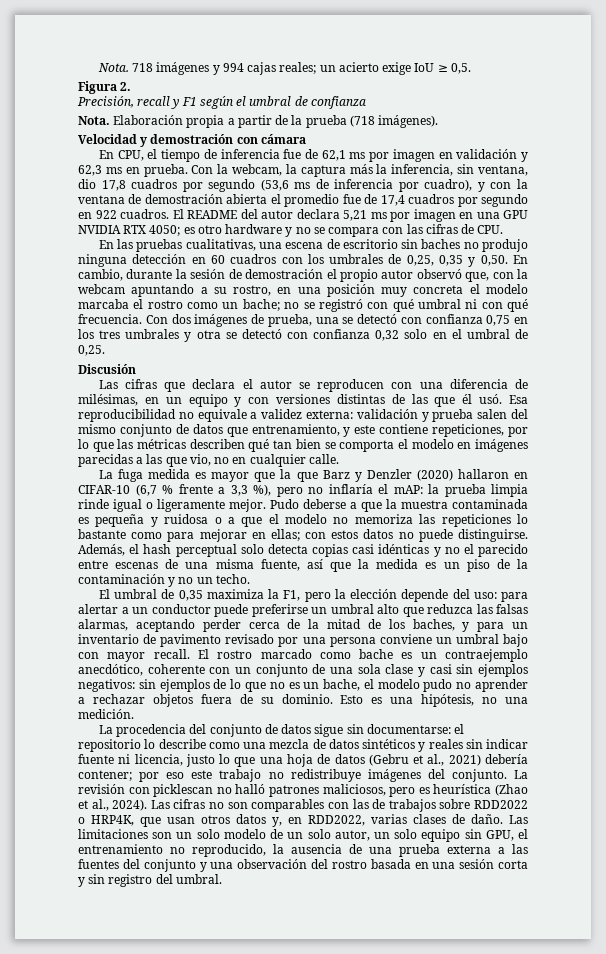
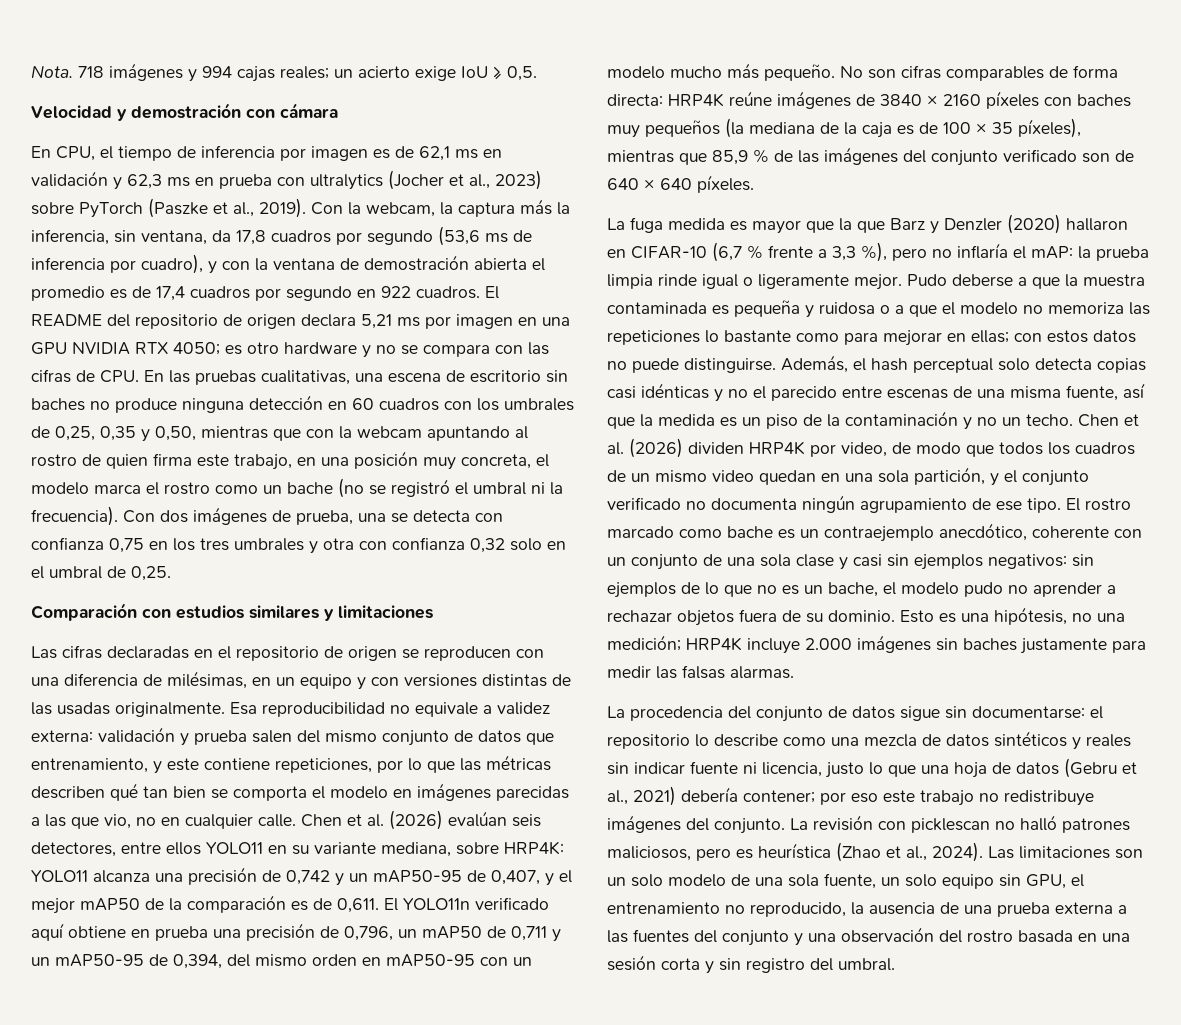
- Figura 2.
- Precisión, recall y F1 según el umbral de confianza
- Nota. Elaboración propia a partir de la prueba (718 imágenes).
- En CPU, el tiempo de inferencia fue de 62,1 ms por imagen en validación y 62,3 ms en prueba.
+ En CPU, el tiempo de inferencia por imagen es de 62,1 ms en validación y 62,3 ms en prueba con ultralytics (Jocher et al., 2023) sobre PyTorch (Paszke et al., 2019).
- Con la webcam, la captura más la inferencia, sin ventana, dio 17,8 cuadros por segundo (53,6 ms de inferencia por cuadro), y con la ventana de demostración abierta el promedio fue de 17,4 cuadros por segundo en 922 cuadros.
+ Con la webcam, la captura más la inferencia, sin ventana, da 17,8 cuadros por segundo (53,6 ms de inferencia por cuadro), y con la ventana de demostración abierta el promedio es de 17,4 cuadros por segundo en 922 cuadros.
- El README del autor declara 5,21 ms por imagen en una GPU NVIDIA RTX 4050; es otro hardware y no se compara con las cifras de CPU.
- En las pruebas cualitativas, una escena de escritorio sin baches no produjo ninguna detección en 60 cuadros con los umbrales de 0,25, 0,35 y 0,50. En cambio, durante la sesión de demostración el propio autor observó que, con la webcam apuntando a su rostro, en una posición muy concreta el modelo marcaba el rostro como un bache; no se registró con qué umbral ni con qué frecuencia.
+ El README del repositorio de origen declara 5,21 ms por imagen en una GPU NVIDIA RTX 4050; es otro hardware y no se compara con las cifras de CPU. En las pruebas cualitativas, una escena de escritorio sin baches no produce ninguna detección en 60 cuadros con los umbrales de 0,25, 0,35 y 0,50, mientras que con la webcam apuntando al rostro de quien firma este trabajo, en una posición muy concreta, el modelo marca el rostro como un bache (no se registró el umbral ni la frecuencia).
- Con dos imágenes de prueba, una se detectó con confianza 0,75 en los tres umbrales y otra se detectó con confianza 0,32 solo en el umbral de 0,25.
+ Con dos imágenes de prueba, una se detecta con confianza 0,75 en los tres umbrales y otra con confianza 0,32 solo en el umbral de 0,25.
- Discusión
- Las cifras que declara el autor se reproducen con una diferencia de milésimas, en un equipo y con versiones distintas de las que él usó.
+ Comparación con estudios similares y limitaciones
+ Las cifras declaradas en el repositorio de origen se reproducen con una diferencia de milésimas, en un equipo y con versiones distintas de las usadas originalmente.
+ Chen et al. (2026) evalúan seis detectores, entre ellos YOLO11 en su variante mediana, sobre HRP4K: YOLO11 alcanza una precisión de 0,742 y un mAP50-95 de 0,407, y el mejor mAP50 de la comparación es de 0,611. El YOLO11n verificado aquí obtiene en prueba una precisión de 0,796, un mAP50 de 0,711 y un mAP50-95 de 0,394, del mismo orden en mAP50-95 con un modelo mucho más pequeño. No son cifras comparables de forma directa: HRP4K reúne imágenes de 3840 × 2160 píxeles con baches muy pequeños (la mediana de la caja es de 100 × 35 píxeles), mientras que 85,9 % de las imágenes del conjunto verificado son de 640 × 640 píxeles.
- Además, el hash perceptual solo detecta copias casi idénticas y no el parecido entre escenas de una misma fuente, así que la medida es un piso de la contaminación y no un techo.
- El umbral de 0,35 maximiza la F1, pero la elección depende del uso: para alertar a un conductor puede preferirse un umbral alto que reduzca las falsas alarmas, aceptando perder cerca de la mitad de los baches, y para un inventario de pavimento revisado por una persona conviene un umbral bajo con mayor recall.
+ Además, el hash perceptual solo detecta copias casi idénticas y no el parecido entre escenas de una misma fuente, así que la medida es un piso de la contaminación y no un techo. Chen et al. (2026) dividen HRP4K por video, de modo que todos los cuadros de un mismo video quedan en una sola partición, y el conjunto verificado no documenta ningún agrupamiento de ese tipo.
- Esto es una hipótesis, no una medición.
+ Esto es una hipótesis, no una medición; HRP4K incluye 2.000 imágenes sin baches justamente para medir las falsas alarmas.
- Las cifras no son comparables con las de trabajos sobre RDD2022 o HRP4K, que usan otros datos y, en RDD2022, varias clases de daño. Las limitaciones son un solo modelo de un solo autor, un solo equipo sin GPU, el entrenamiento no reproducido, la ausencia de una prueba externa a las fuentes del conjunto y una observación del rostro basada en una sesión corta y sin registro del umbral.
+ Las limitaciones son un solo modelo de una sola fuente, un solo equipo sin GPU, el entrenamiento no reproducido, la ausencia de una prueba externa a las fuentes del conjunto y una observación del rostro basada en una sesión corta y sin registro del umbral.

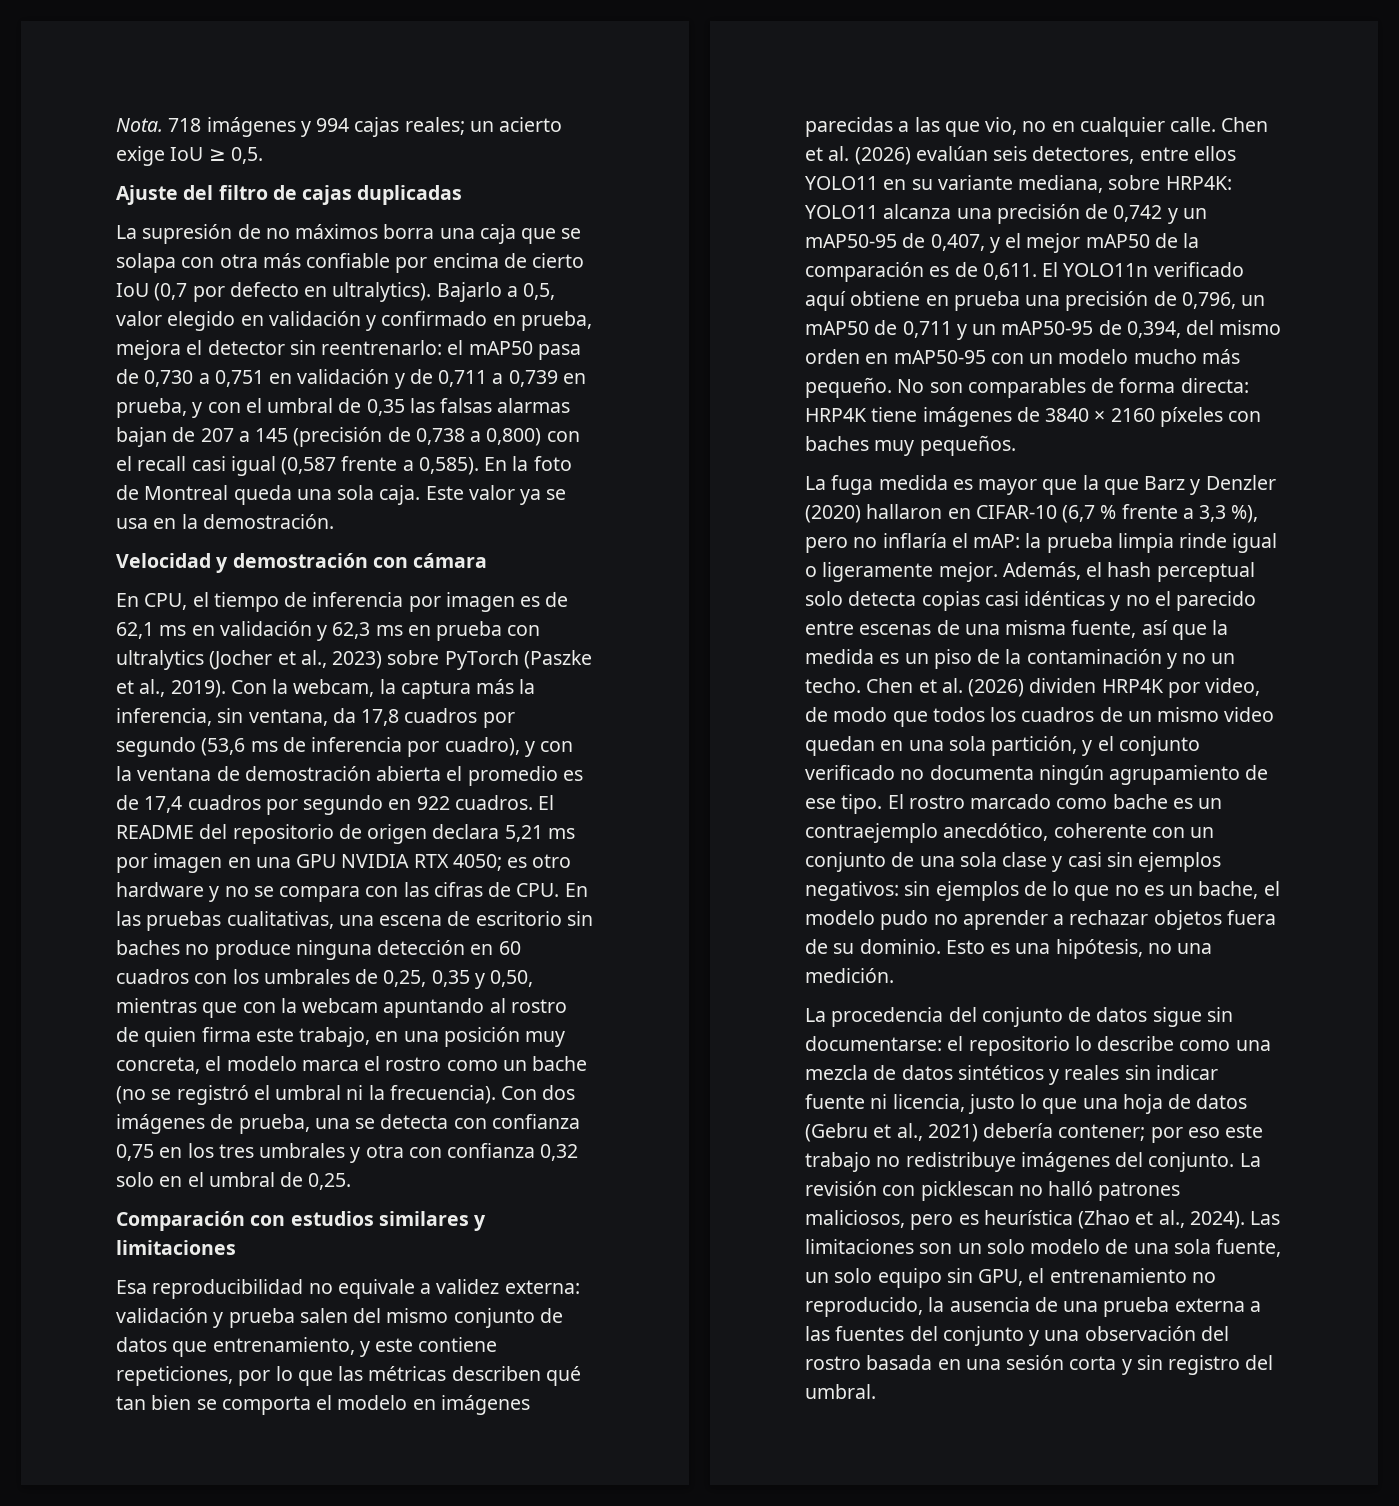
+ Ajuste del filtro de cajas duplicadas
+ La supresión de no máximos borra una caja que se solapa con otra más confiable por encima de cierto IoU (0,7 por defecto en ultralytics). Bajarlo a 0,5, valor elegido en validación y confirmado en prueba, mejora el detector sin reentrenarlo: el mAP50 pasa de 0,730 a 0,751 en validación y de 0,711 a 0,739 en prueba, y con el umbral de 0,35 las falsas alarmas bajan de 207 a 145 (precisión de 0,738 a 0,800) con el recall casi igual (0,587 frente a 0,585). En la foto de Montreal queda una sola caja. Este valor ya se usa en la demostración.
- Las cifras declaradas en el repositorio de origen se reproducen con una diferencia de milésimas, en un equipo y con versiones distintas de las usadas originalmente.
- No son cifras comparables de forma directa: HRP4K reúne imágenes de 3840 × 2160 píxeles con baches muy pequeños (la mediana de la caja es de 100 × 35 píxeles), mientras que 85,9 % de las imágenes del conjunto verificado son de 640 × 640 píxeles.
+ No son comparables de forma directa: HRP4K tiene imágenes de 3840 × 2160 píxeles con baches muy pequeños.
- Pudo deberse a que la muestra contaminada es pequeña y ruidosa o a que el modelo no memoriza las repeticiones lo bastante como para mejorar en ellas; con estos datos no puede distinguirse.
- Esto es una hipótesis, no una medición; HRP4K incluye 2.000 imágenes sin baches justamente para medir las falsas alarmas.
+ Esto es una hipótesis, no una medición.

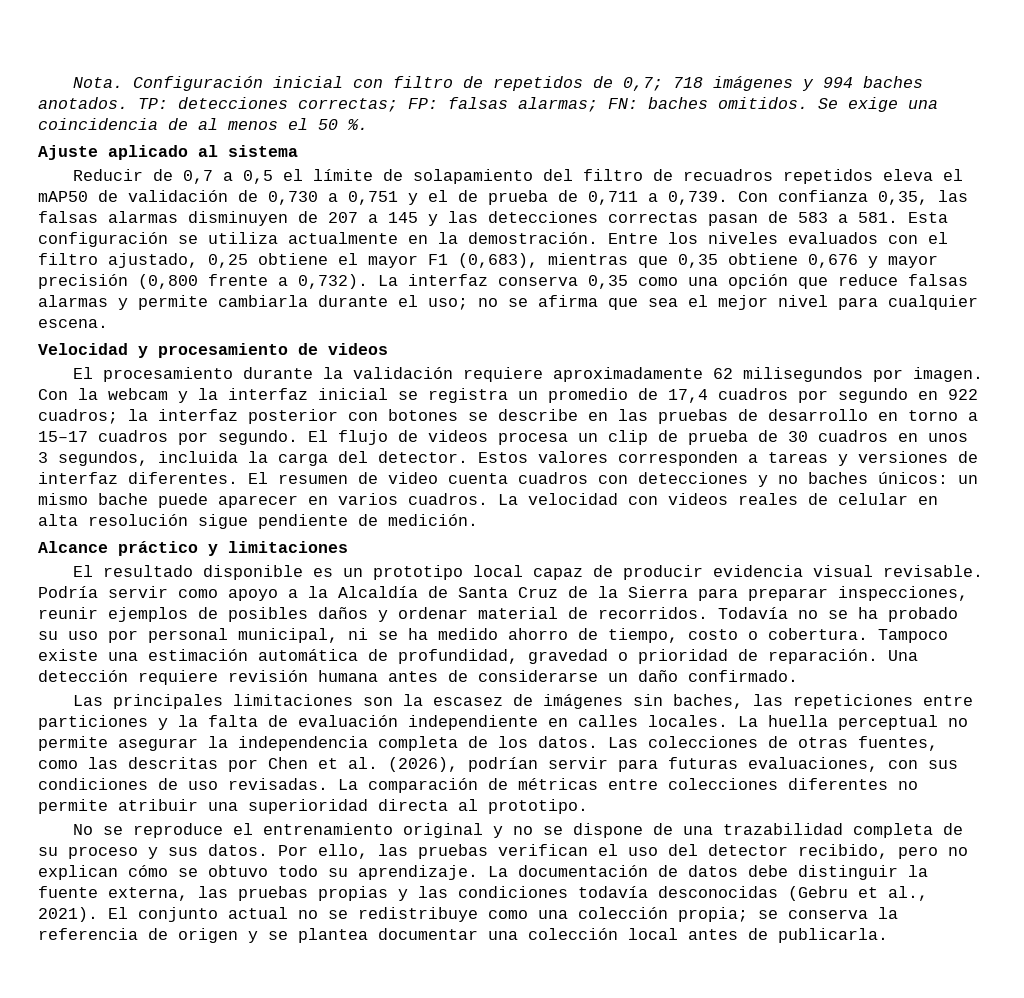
- 718 imágenes y 994 cajas reales; un acierto exige IoU ≥ 0,5.
- Ajuste del filtro de cajas duplicadas
- La supresión de no máximos borra una caja que se solapa con otra más confiable por encima de cierto IoU (0,7 por defecto en ultralytics). Bajarlo a 0,5, valor elegido en validación y confirmado en prueba, mejora el detector sin reentrenarlo: el mAP50 pasa de 0,730 a 0,751 en validación y de 0,711 a 0,739 en prueba, y con el umbral de 0,35 las falsas alarmas bajan de 207 a 145 (precisión de 0,738 a 0,800) con el recall casi igual (0,587 frente a 0,585). En la foto de Montreal queda una sola caja. Este valor ya se usa en la demostración.
- Velocidad y demostración con cámara
- En CPU, el tiempo de inferencia por imagen es de 62,1 ms en validación y 62,3 ms en prueba con ultralytics (Jocher et al., 2023) sobre PyTorch (Paszke et al., 2019). Con la webcam, la captura más la inferencia, sin ventana, da 17,8 cuadros por segundo (53,6 ms de inferencia por cuadro), y con la ventana de demostración abierta el promedio es de 17,4 cuadros por segundo en 922 cuadros. El README del repositorio de origen declara 5,21 ms por imagen en una GPU NVIDIA RTX 4050; es otro hardware y no se compara con las cifras de CPU. En las pruebas cualitativas, una escena de escritorio sin baches no produce ninguna detección en 60 cuadros con los umbrales de 0,25, 0,35 y 0,50, mientras que con la webcam apuntando al rostro de quien firma este trabajo, en una posición muy concreta, el modelo marca el rostro como un bache (no se registró el umbral ni la frecuencia). Con dos imágenes de prueba, una se detecta con confianza 0,75 en los tres umbrales y otra con confianza 0,32 solo en el umbral de 0,25.
- Comparación con estudios similares y limitaciones
- Esa reproducibilidad no equivale a validez externa: validación y prueba salen del mismo conjunto de datos que entrenamiento, y este contiene repeticiones, por lo que las métricas describen qué tan bien se comporta el modelo en imágenes parecidas a las que vio, no en cualquier calle. Chen et al. (2026) evalúan seis detectores, entre ellos YOLO11 en su variante mediana, sobre HRP4K: YOLO11 alcanza una precisión de 0,742 y un mAP50-95 de 0,407, y el mejor mAP50 de la comparación es de 0,611. El YOLO11n verificado aquí obtiene en prueba una precisión de 0,796, un mAP50 de 0,711 y un mAP50-95 de 0,394, del mismo orden en mAP50-95 con un modelo mucho más pequeño. No son comparables de forma directa: HRP4K tiene imágenes de 3840 × 2160 píxeles con baches muy pequeños.
- La fuga medida es mayor que la que Barz y Denzler (2020) hallaron en CIFAR-10 (6,7 % frente a 3,3 %), pero no inflaría el mAP: la prueba limpia rinde igual o ligeramente mejor. Además, el hash perceptual solo detecta copias casi idénticas y no el parecido entre escenas de una misma fuente, así que la medida es un piso de la contaminación y no un techo. Chen et al. (2026) dividen HRP4K por video, de modo que todos los cuadros de un mismo video quedan en una sola partición, y el conjunto verificado no documenta ningún agrupamiento de ese tipo. El rostro marcado como bache es un contraejemplo anecdótico, coherente con un conjunto de una sola clase y casi sin ejemplos negativos: sin ejemplos de lo que no es un bache, el modelo pudo no aprender a rechazar objetos fuera de su dominio. Esto es una hipótesis, no una medición.
- La procedencia del conjunto de datos sigue sin documentarse: el repositorio lo describe como una mezcla de datos sintéticos y reales sin indicar fuente ni licencia, justo lo que una hoja de datos (Gebru et al., 2021) debería contener; por eso este trabajo no redistribuye imágenes del conjunto. La revisión con picklescan no halló patrones maliciosos, pero es heurística (Zhao et al., 2024). Las limitaciones son un solo modelo de una sola fuente, un solo equipo sin GPU, el entrenamiento no reproducido, la ausencia de una prueba externa a las fuentes del conjunto y una observación del rostro basada en una sesión corta y sin registro del umbral.
+ Configuración inicial con filtro de repetidos de 0,7; 718 imágenes y 994 baches anotados. TP: detecciones correctas; FP: falsas alarmas; FN: baches omitidos. Se exige una coincidencia de al menos el 50 %.
+ Ajuste aplicado al sistema
+ Reducir de 0,7 a 0,5 el límite de solapamiento del filtro de recuadros repetidos eleva el mAP50 de validación de 0,730 a 0,751 y el de prueba de 0,711 a 0,739. Con confianza 0,35, las falsas alarmas disminuyen de 207 a 145 y las detecciones correctas pasan de 583 a 581. Esta configuración se utiliza actualmente en la demostración. Entre los niveles evaluados con el filtro ajustado, 0,25 obtiene el mayor F1 (0,683), mientras que 0,35 obtiene 0,676 y mayor precisión (0,800 frente a 0,732). La interfaz conserva 0,35 como una opción que reduce falsas alarmas y permite cambiarla durante el uso; no se afirma que sea el mejor nivel para cualquier escena.
+ Velocidad y procesamiento de videos
+ El procesamiento durante la validación requiere aproximadamente 62 milisegundos por imagen. Con la webcam y la interfaz inicial se registra un promedio de 17,4 cuadros por segundo en 922 cuadros; la interfaz posterior con botones se describe en las pruebas de desarrollo en torno a 15–17 cuadros por segundo. El flujo de videos procesa un clip de prueba de 30 cuadros en unos 3 segundos, incluida la carga del detector. Estos valores corresponden a tareas y versiones de interfaz diferentes. El resumen de video cuenta cuadros con detecciones y no baches únicos: un mismo bache puede aparecer en varios cuadros. La velocidad con videos reales de celular en alta resolución sigue pendiente de medición.
+ Alcance práctico y limitaciones
+ El resultado disponible es un prototipo local capaz de producir evidencia visual revisable. Podría servir como apoyo a la Alcaldía de Santa Cruz de la Sierra para preparar inspecciones, reunir ejemplos de posibles daños y ordenar material de recorridos. Todavía no se ha probado su uso por personal municipal, ni se ha medido ahorro de tiempo, costo o cobertura. Tampoco existe una estimación automática de profundidad, gravedad o prioridad de reparación. Una detección requiere revisión humana antes de considerarse un daño confirmado.
+ Las principales limitaciones son la escasez de imágenes sin baches, las repeticiones entre particiones y la falta de evaluación independiente en calles locales. La huella perceptual no permite asegurar la independencia completa de los datos. Las colecciones de otras fuentes, como las descritas por Chen et al. (2026), podrían servir para futuras evaluaciones, con sus condiciones de uso revisadas. La comparación de métricas entre colecciones diferentes no permite atribuir una superioridad directa al prototipo.
+ No se reproduce el entrenamiento original y no se dispone de una trazabilidad completa de su proceso y sus datos. Por ello, las pruebas verifican el uso del detector recibido, pero no explican cómo se obtuvo todo su aprendizaje. La documentación de datos debe distinguir la fuente externa, las pruebas propias y las condiciones todavía desconocidas (Gebru et al., 2021). El conjunto actual no se redistribuye como una colección propia; se conserva la referencia de origen y se plantea documentar una colección local antes de publicarla.

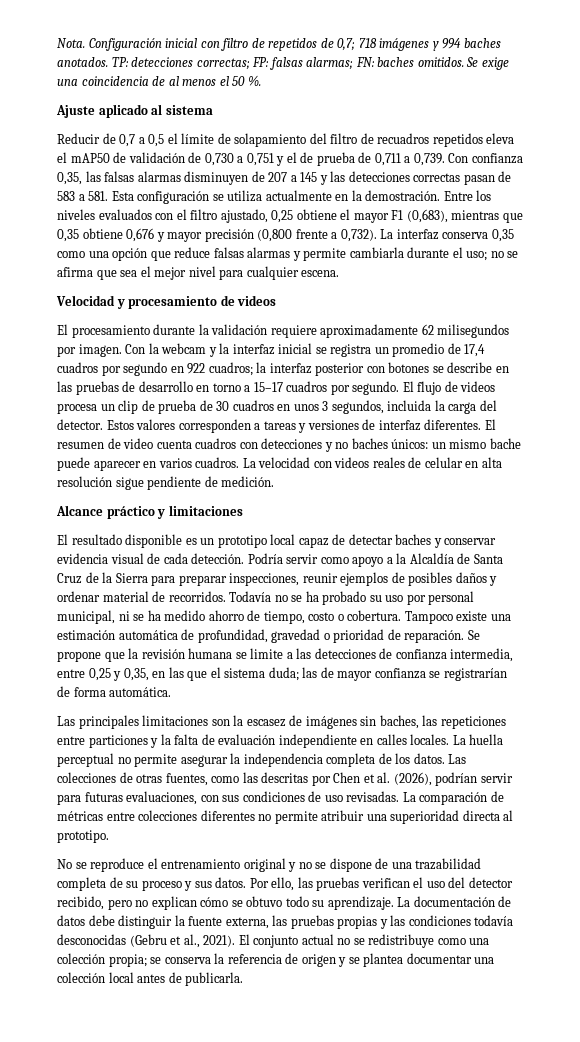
- El resultado disponible es un prototipo local capaz de producir evidencia visual revisable.
+ El resultado disponible es un prototipo local capaz de detectar baches y conservar evidencia visual de cada detección.
- Una detección requiere revisión humana antes de considerarse un daño confirmado.
+ Se propone que la revisión humana se limite a las detecciones de confianza intermedia, entre 0,25 y 0,35, en las que el sistema duda; las de mayor confianza se registrarían de forma automática.

